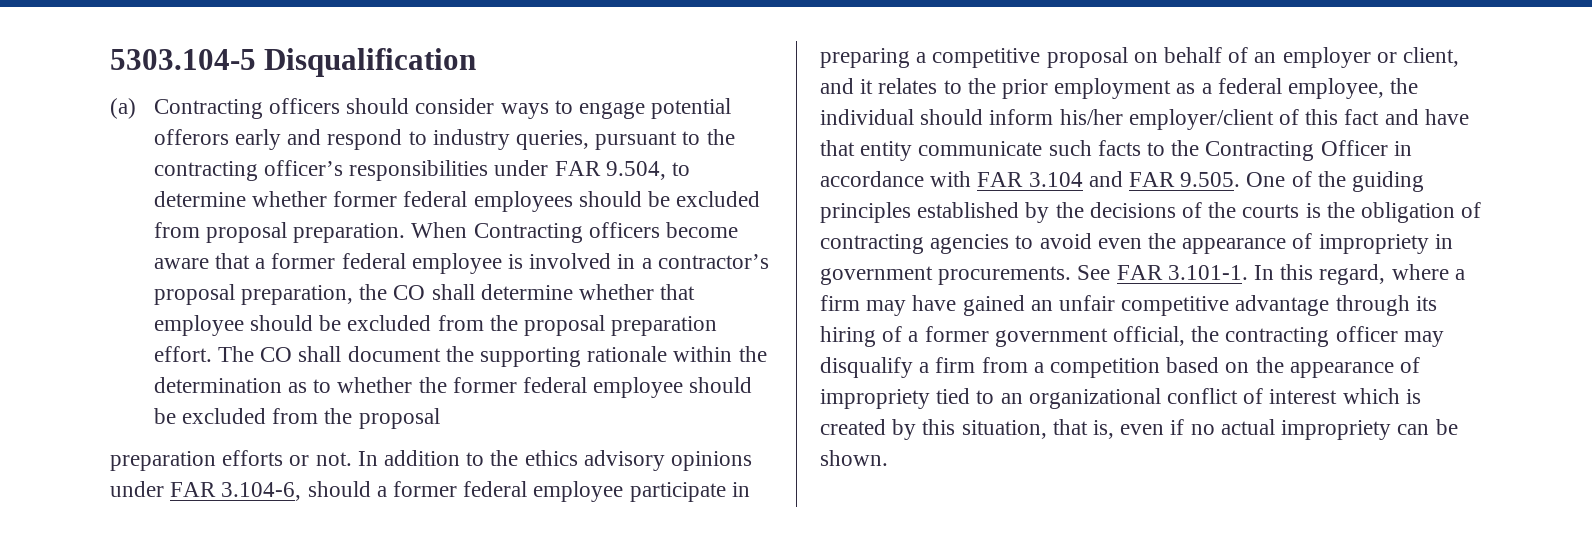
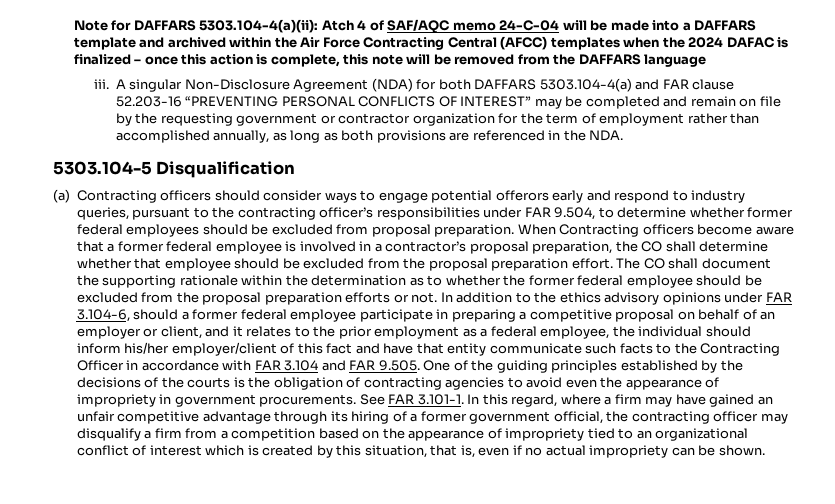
+ Note for DAFFARS 5303.104-4(a)(ii): Atch 4 of SAF/AQC memo 24-C-04 will be made into a DAFFARS template and archived within the Air Force Contracting Central (AFCC) templates when the 2024 DAFAC is finalized – once this action is complete, this note will be removed from the DAFFARS language
+ iii. A singular Non-Disclosure Agreement (NDA) for both DAFFARS 5303.104-4(a) and FAR clause 52.203-16 “PREVENTING PERSONAL CONFLICTS OF INTEREST” may be completed and remain on file by the requesting government or contractor organization for the term of employment rather than accomplished annually, as long as both provisions are referenced in the NDA.
- The CO shall document the supporting rationale within the determination as to whether the former federal employee should be excluded from the proposal
- preparation efforts or not.
+ The CO shall document the supporting rationale within the determination as to whether the former federal employee should be excluded from the proposal preparation efforts or not.

